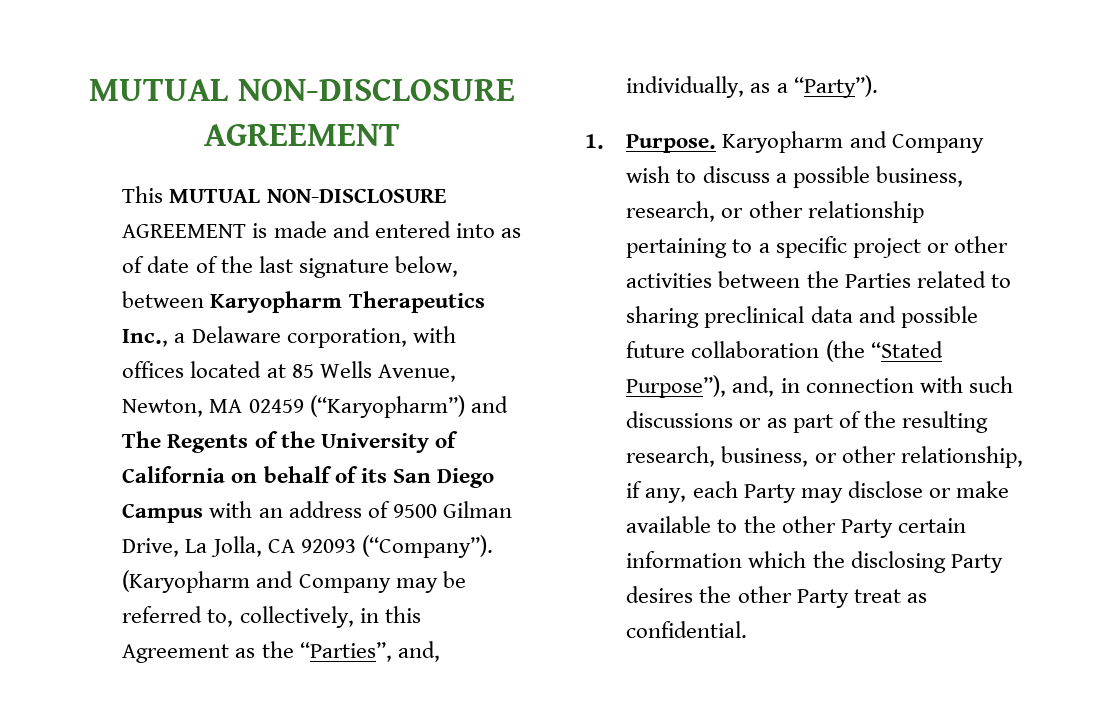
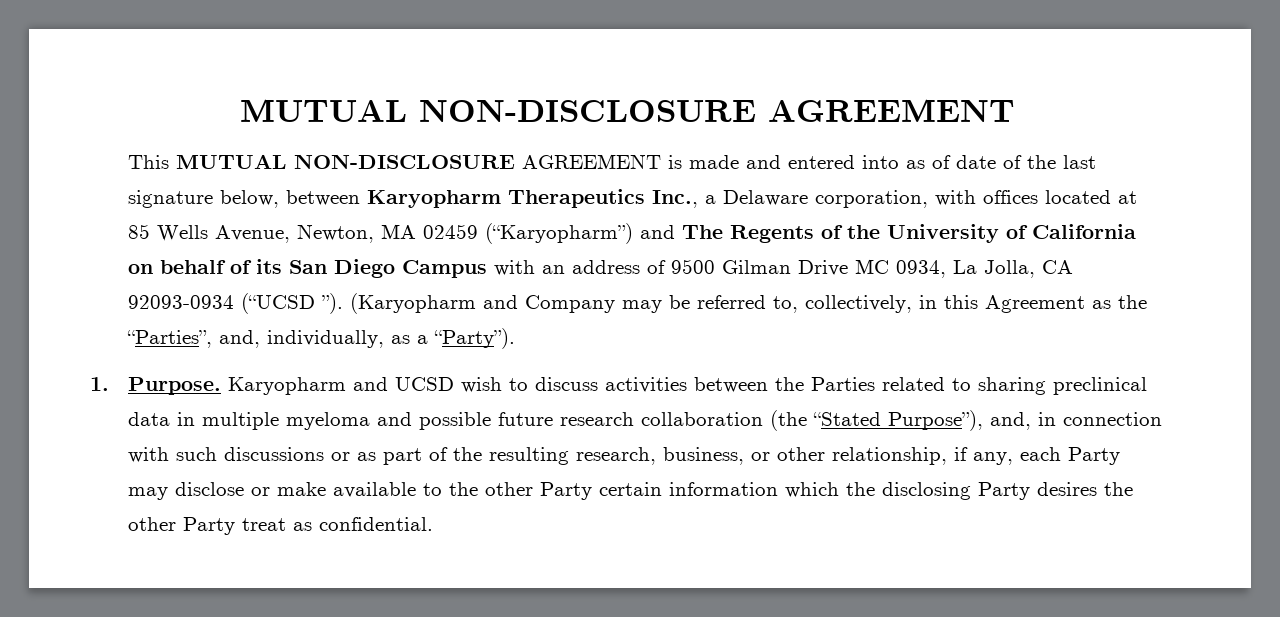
- This MUTUAL NON-DISCLOSURE AGREEMENT is made and entered into as of date of the last signature below, between Karyopharm Therapeutics Inc., a Delaware corporation, with offices located at 85 Wells Avenue, Newton, MA 02459 (“Karyopharm”) and The Regents of the University of California on behalf of its San Diego Campus with an address of 9500 Gilman Drive, La Jolla, CA 92093 (“Company”).
+ This MUTUAL NON-DISCLOSURE AGREEMENT is made and entered into as of date of the last signature below, between Karyopharm Therapeutics Inc., a Delaware corporation, with offices located at 85 Wells Avenue, Newton, MA 02459 (“Karyopharm”) and The Regents of the University of California on behalf of its San Diego Campus with an address of 9500 Gilman Drive MC 0934, La Jolla, CA 92093-0934 (“UCSD ”).
- Karyopharm and Company wish to discuss a possible business, research, or other relationship pertaining to a specific project or other activities between the Parties related to sharing preclinical data and possible future collaboration (the “Stated Purpose”), and, in connection with such discussions or as part of the resulting research, business, or other relationship, if any, each Party may disclose or make available to the other Party certain information which the disclosing Party desires the other Party treat as confidential.
+ Karyopharm and UCSD wish to discuss activities between the Parties related to sharing preclinical data in multiple myeloma and possible future research collaboration (the “Stated Purpose”), and, in connection with such discussions or as part of the resulting research, business, or other relationship, if any, each Party may disclose or make available to the other Party certain information which the disclosing Party desires the other Party treat as confidential.

